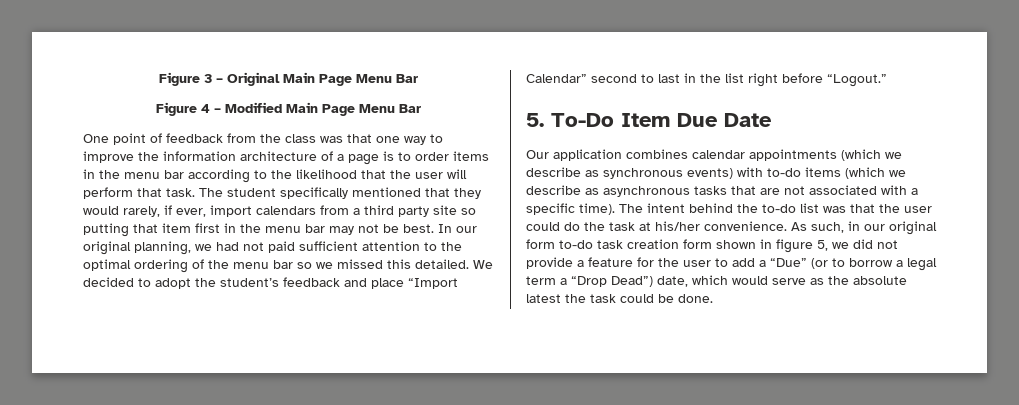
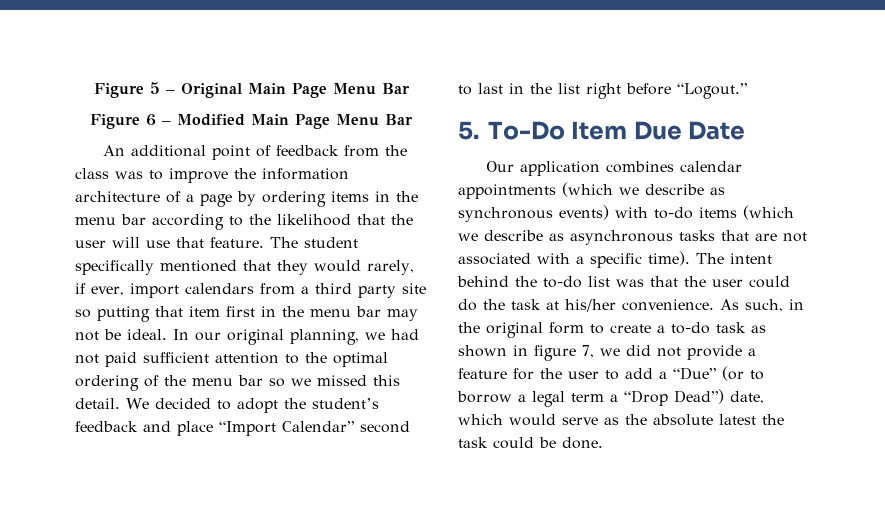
- Figure 3 – Original Main Page Menu Bar
+ Figure 5 – Original Main Page Menu Bar
- Figure 4 – Modified Main Page Menu Bar
+ Figure 6 – Modified Main Page Menu Bar
- One point of feedback from the class was that one way to improve the information architecture of a page is to order items in the menu bar according to the likelihood that the user will perform that task.
+ An additional point of feedback from the class was to improve the information architecture of a page by ordering items in the menu bar according to the likelihood that the user will use that feature.
- The student specifically mentioned that they would rarely, if ever, import calendars from a third party site so putting that item first in the menu bar may not be best.
+ The student specifically mentioned that they would rarely, if ever, import calendars from a third party site so putting that item first in the menu bar may not be ideal.
- In our original planning, we had not paid sufficient attention to the optimal ordering of the menu bar so we missed this detailed.
+ In our original planning, we had not paid sufficient attention to the optimal ordering of the menu bar so we missed this detail.
- As such, in our original form to-do task creation form shown in figure 5, we did not provide a feature for the user to add a “Due” (or to borrow a legal term a “Drop Dead”) date, which would serve as the absolute latest the task could be done.
+ As such, in the original form to create a to-do task as shown in figure 7, we did not provide a feature for the user to add a “Due” (or to borrow a legal term a “Drop Dead”) date, which would serve as the absolute latest the task could be done.

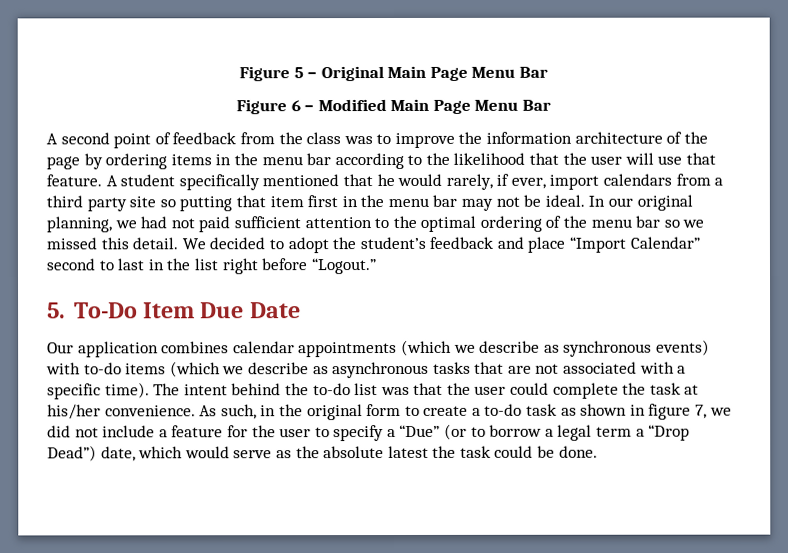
- An additional point of feedback from the class was to improve the information architecture of a page by ordering items in the menu bar according to the likelihood that the user will use that feature.
+ A second point of feedback from the class was to improve the information architecture of the page by ordering items in the menu bar according to the likelihood that the user will use that feature.
- The student specifically mentioned that they would rarely, if ever, import calendars from a third party site so putting that item first in the menu bar may not be ideal.
+ A student specifically mentioned that he would rarely, if ever, import calendars from a third party site so putting that item first in the menu bar may not be ideal.
- The intent behind the to-do list was that the user could do the task at his/her convenience.
+ The intent behind the to-do list was that the user could complete the task at his/her convenience.
- As such, in the original form to create a to-do task as shown in figure 7, we did not provide a feature for the user to add a “Due” (or to borrow a legal term a “Drop Dead”) date, which would serve as the absolute latest the task could be done.
+ As such, in the original form to create a to-do task as shown in figure 7, we did not include a feature for the user to specify a “Due” (or to borrow a legal term a “Drop Dead”) date, which would serve as the absolute latest the task could be done.

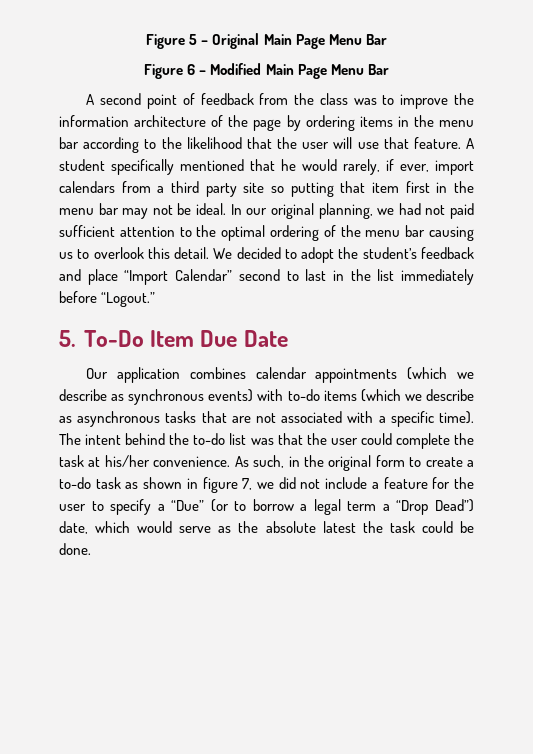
- In our original planning, we had not paid sufficient attention to the optimal ordering of the menu bar so we missed this detail.
+ In our original planning, we had not paid sufficient attention to the optimal ordering of the menu bar causing us to overlook this detail.
- We decided to adopt the student’s feedback and place “Import Calendar” second to last in the list right before “Logout.”
+ We decided to adopt the student’s feedback and place “Import Calendar” second to last in the list immediately before “Logout.”

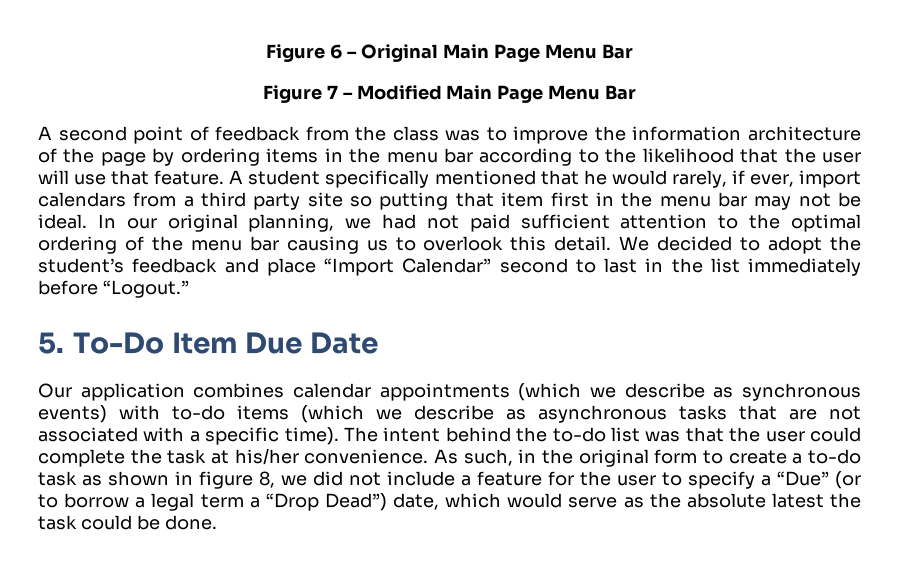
- Figure 5 – Original Main Page Menu Bar
+ Figure 6 – Original Main Page Menu Bar
- Figure 6 – Modified Main Page Menu Bar
+ Figure 7 – Modified Main Page Menu Bar
- As such, in the original form to create a to-do task as shown in figure 7, we did not include a feature for the user to specify a “Due” (or to borrow a legal term a “Drop Dead”) date, which would serve as the absolute latest the task could be done.
+ As such, in the original form to create a to-do task as shown in figure 8, we did not include a feature for the user to specify a “Due” (or to borrow a legal term a “Drop Dead”) date, which would serve as the absolute latest the task could be done.

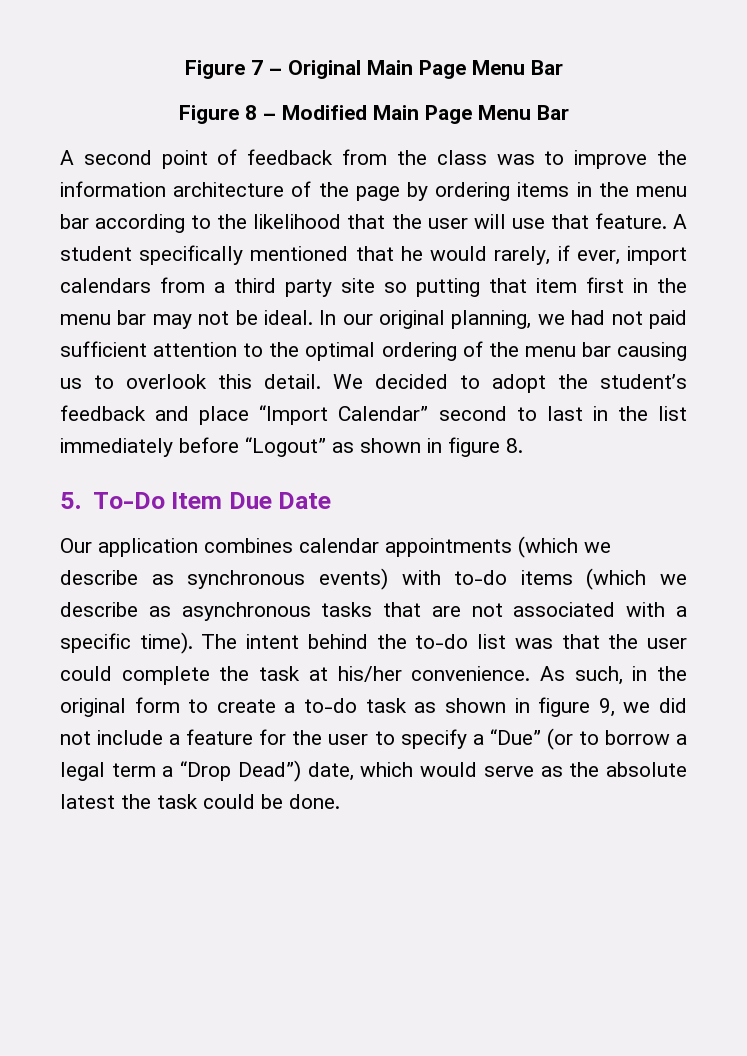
- Figure 6 – Original Main Page Menu Bar
+ Figure 7 – Original Main Page Menu Bar
- Figure 7 – Modified Main Page Menu Bar
+ Figure 8 – Modified Main Page Menu Bar
- We decided to adopt the student’s feedback and place “Import Calendar” second to last in the list immediately before “Logout.”
+ We decided to adopt the student’s feedback and place “Import Calendar” second to last in the list immediately before “Logout” as shown in figure 8.
- As such, in the original form to create a to-do task as shown in figure 8, we did not include a feature for the user to specify a “Due” (or to borrow a legal term a “Drop Dead”) date, which would serve as the absolute latest the task could be done.
+ As such, in the original form to create a to-do task as shown in figure 9, we did not include a feature for the user to specify a “Due” (or to borrow a legal term a “Drop Dead”) date, which would serve as the absolute latest the task could be done.

